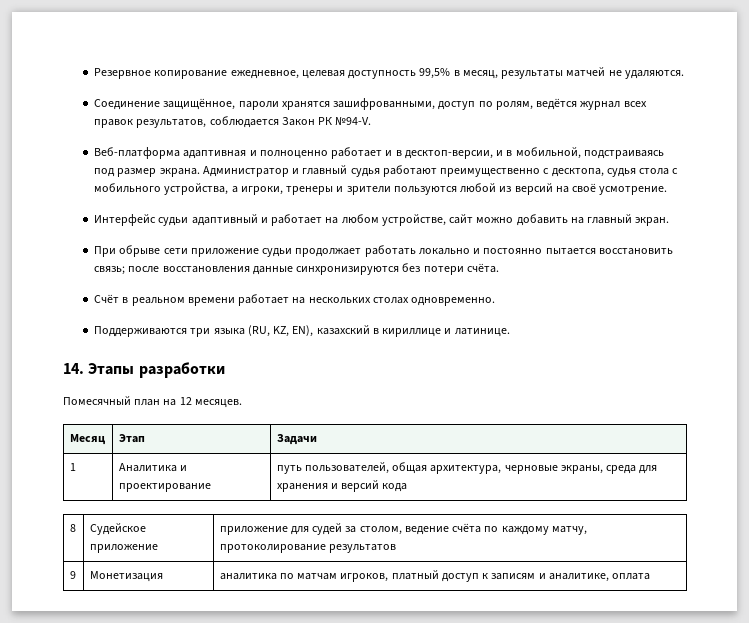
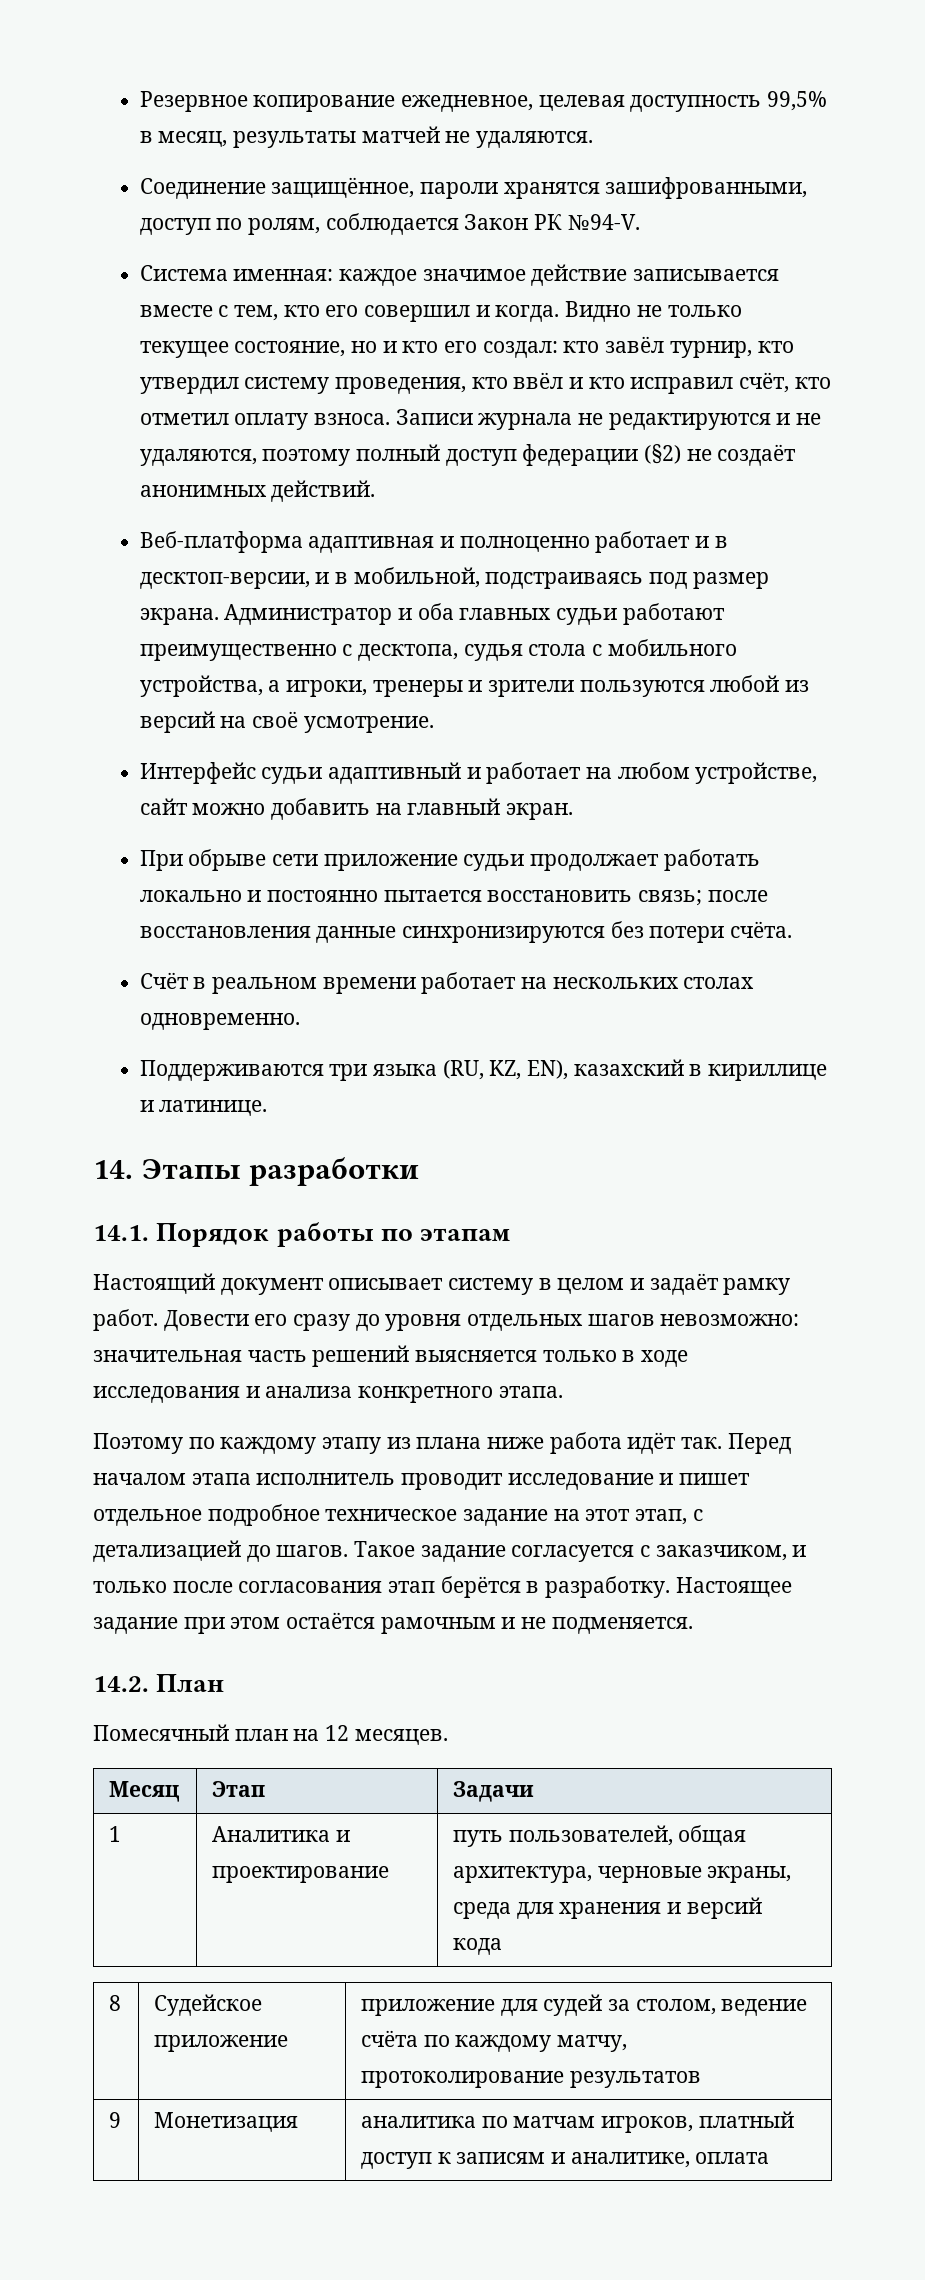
- Соединение защищённое, пароли хранятся зашифрованными, доступ по ролям, ведётся журнал всех правок результатов, соблюдается Закон РК №94-V.
+ Соединение защищённое, пароли хранятся зашифрованными, доступ по ролям, соблюдается Закон РК №94-V.
+ Система именная: каждое значимое действие записывается вместе с тем, кто его совершил и когда. Видно не только текущее состояние, но и кто его создал: кто завёл турнир, кто утвердил систему проведения, кто ввёл и кто исправил счёт, кто отметил оплату взноса. Записи журнала не редактируются и не удаляются, поэтому полный доступ федерации (§2) не создаёт анонимных действий.
- Администратор и главный судья работают преимущественно с десктопа, судья стола с мобильного устройства, а игроки, тренеры и зрители пользуются любой из версий на своё усмотрение.
+ Администратор и оба главных судьи работают преимущественно с десктопа, судья стола с мобильного устройства, а игроки, тренеры и зрители пользуются любой из версий на своё усмотрение.
+ 14.1. Порядок работы по этапам
+ Настоящий документ описывает систему в целом и задаёт рамку работ. Довести его сразу до уровня отдельных шагов невозможно: значительная часть решений выясняется только в ходе исследования и анализа конкретного этапа.
+ Поэтому по каждому этапу из плана ниже работа идёт так. Перед началом этапа исполнитель проводит исследование и пишет отдельное подробное техническое задание на этот этап, с детализацией до шагов. Такое задание согласуется с заказчиком, и только после согласования этап берётся в разработку. Настоящее задание при этом остаётся рамочным и не подменяется.
+ 14.2. План

